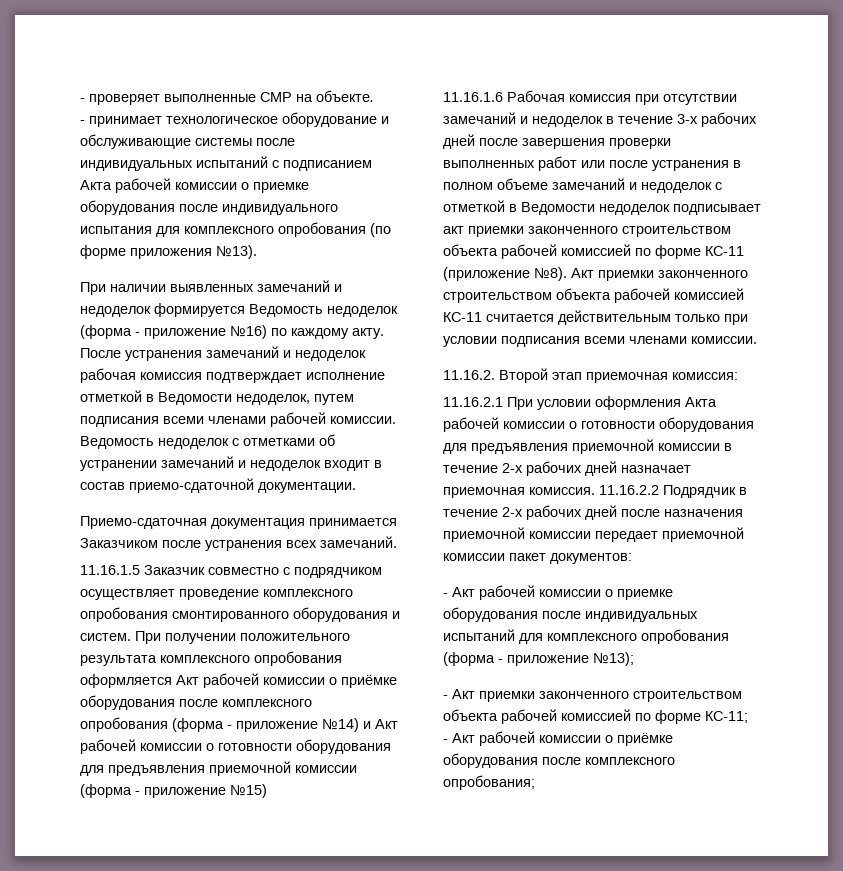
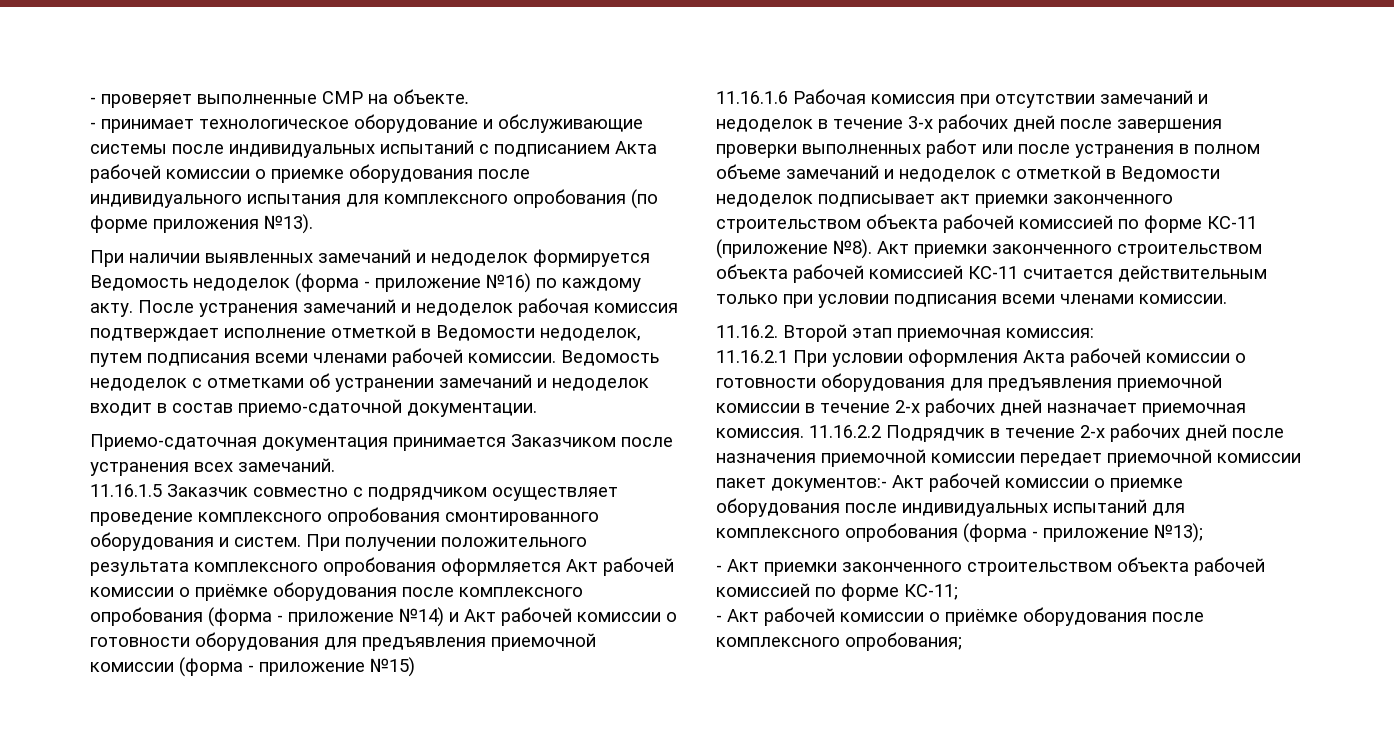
- 11.16.2.2 Подрядчик в течение 2-х рабочих дней после назначения приемочной комиссии передает приемочной комиссии пакет документов:
- - Акт рабочей комиссии о приемке оборудования после индивидуальных испытаний для комплексного опробования (форма - приложение №13);
+ 11.16.2.2 Подрядчик в течение 2-х рабочих дней после назначения приемочной комиссии передает приемочной комиссии пакет документов:- Акт рабочей комиссии о приемке оборудования после индивидуальных испытаний для комплексного опробования (форма - приложение №13);

